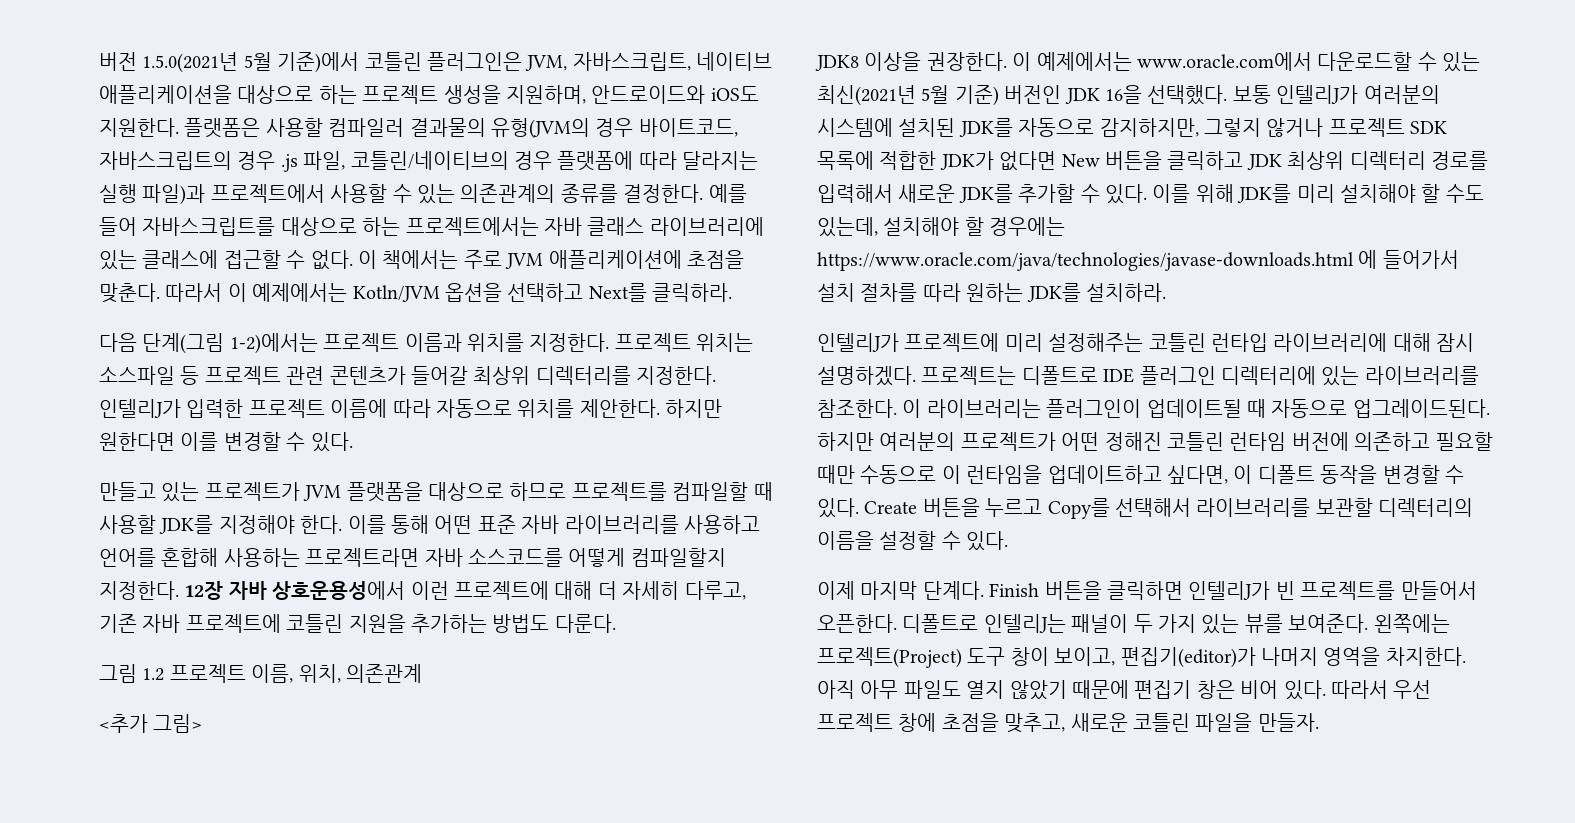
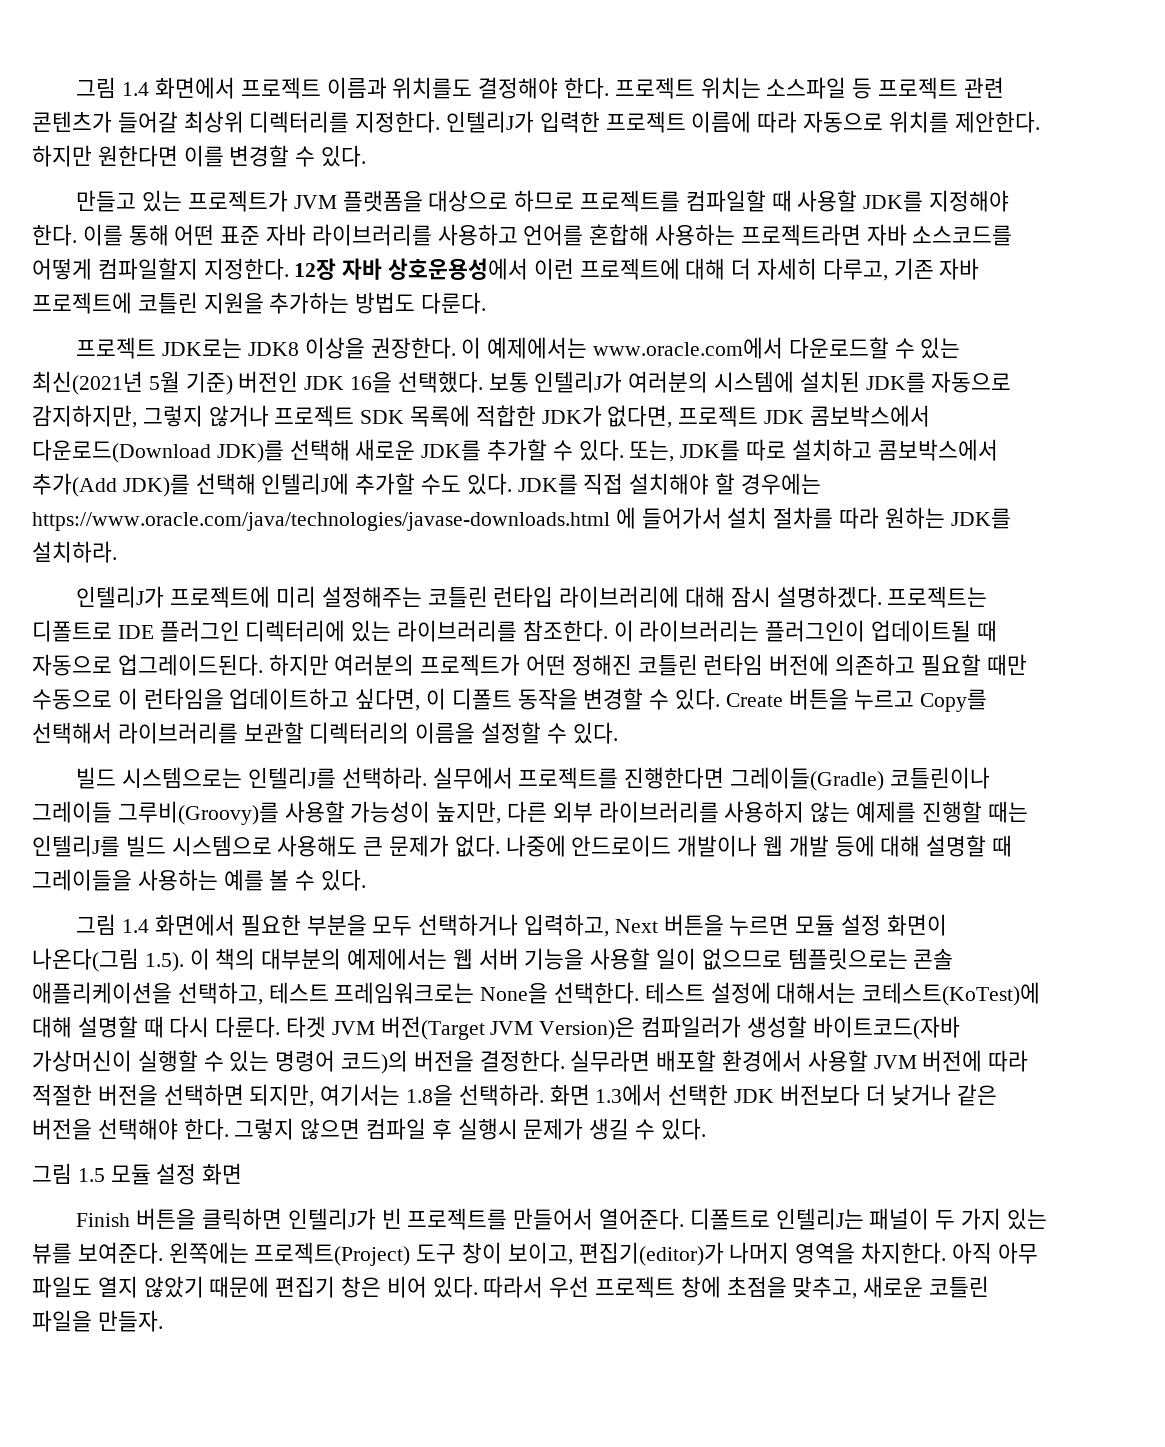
- 버전 1.5.0(2021년 5월 기준)에서 코틀린 플러그인은 JVM, 자바스크립트, 네이티브 애플리케이션을 대상으로 하는 프로젝트 생성을 지원하며, 안드로이드와 iOS도 지원한다. 플랫폼은 사용할 컴파일러 결과물의 유형(JVM의 경우 바이트코드, 자바스크립트의 경우 .js 파일, 코틀린/네이티브의 경우 플랫폼에 따라 달라지는 실행 파일)과 프로젝트에서 사용할 수 있는 의존관계의 종류를 결정한다. 예를 들어 자바스크립트를 대상으로 하는 프로젝트에서는 자바 클래스 라이브러리에 있는 클래스에 접근할 수 없다. 이 책에서는 주로 JVM 애플리케이션에 초점을 맞춘다. 따라서 이 예제에서는 Kotln/JVM 옵션을 선택하고 Next를 클릭하라.
- 다음 단계(그림 1-2)에서는 프로젝트 이름과 위치를 지정한다.
+ 그림 1.4 화면에서 프로젝트 이름과 위치를도 결정해야 한다.
- 그림 1.2 프로젝트 이름, 위치, 의존관계
- <추가 그림>
- JDK8 이상을 권장한다.
+ 프로젝트 JDK로는 JDK8 이상을 권장한다.
- 보통 인텔리J가 여러분의 시스템에 설치된 JDK를 자동으로 감지하지만, 그렇지 않거나 프로젝트 SDK 목록에 적합한 JDK가 없다면 New 버튼을 클릭하고 JDK 최상위 디렉터리 경로를 입력해서 새로운 JDK를 추가할 수 있다.
+ 보통 인텔리J가 여러분의 시스템에 설치된 JDK를 자동으로 감지하지만, 그렇지 않거나 프로젝트 SDK 목록에 적합한 JDK가 없다면, 프로젝트 JDK 콤보박스에서 다운로드(Download JDK)를 선택해 새로운 JDK를 추가할 수 있다.
- 이를 위해 JDK를 미리 설치해야 할 수도 있는데, 설치해야 할 경우에는 https://www.oracle.com/java/technologies/javase-downloads.html 에 들어가서 설치 절차를 따라 원하는 JDK를 설치하라.
+ 또는, JDK를 따로 설치하고 콤보박스에서 추가(Add JDK)를 선택해 인텔리J에 추가할 수도 있다. JDK를 직접 설치해야 할 경우에는 https://www.oracle.com/java/technologies/javase-downloads.html 에 들어가서 설치 절차를 따라 원하는 JDK를 설치하라.
- 이제 마지막 단계다. Finish 버튼을 클릭하면 인텔리J가 빈 프로젝트를 만들어서 오픈한다.
+ 빌드 시스템으로는 인텔리J를 선택하라. 실무에서 프로젝트를 진행한다면 그레이들(Gradle) 코틀린이나 그레이들 그루비(Groovy)를 사용할 가능성이 높지만, 다른 외부 라이브러리를 사용하지 않는 예제를 진행할 때는 인텔리J를 빌드 시스템으로 사용해도 큰 문제가 없다. 나중에 안드로이드 개발이나 웹 개발 등에 대해 설명할 때 그레이들을 사용하는 예를 볼 수 있다.
+ 그림 1.4 화면에서 필요한 부분을 모두 선택하거나 입력하고, Next 버튼을 누르면 모듈 설정 화면이 나온다(그림 1.5). 이 책의 대부분의 예제에서는 웹 서버 기능을 사용할 일이 없으므로 템플릿으로는 콘솔 애플리케이션을 선택하고, 테스트 프레임워크로는 None을 선택한다. 테스트 설정에 대해서는 코테스트(KoTest)에 대해 설명할 때 다시 다룬다. 타겟 JVM 버전(Target JVM Version)은 컴파일러가 생성할 바이트코드(자바 가상머신이 실행할 수 있는 명령어 코드)의 버전을 결정한다. 실무라면 배포할 환경에서 사용할 JVM 버전에 따라 적절한 버전을 선택하면 되지만, 여기서는 1.8을 선택하라. 화면 1.3에서 선택한 JDK 버전보다 더 낮거나 같은 버전을 선택해야 한다. 그렇지 않으면 컴파일 후 실행시 문제가 생길 수 있다.
+ 그림 1.5 모듈 설정 화면
+ Finish 버튼을 클릭하면 인텔리J가 빈 프로젝트를 만들어서 열어준다.

